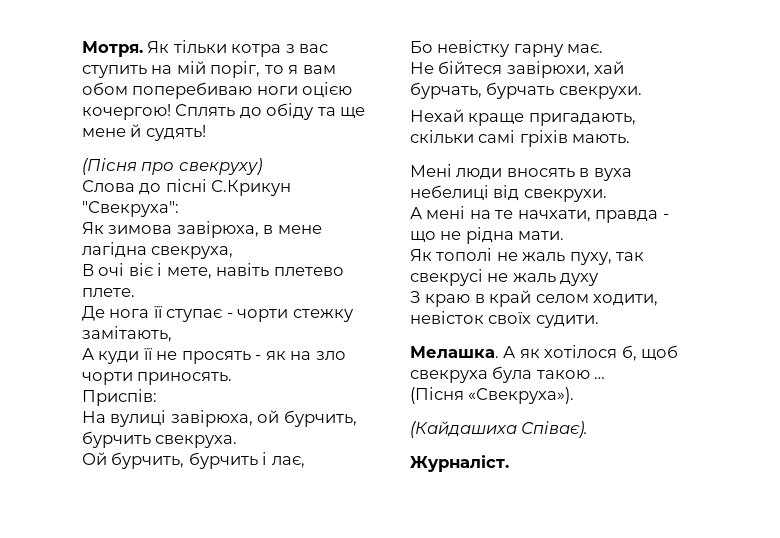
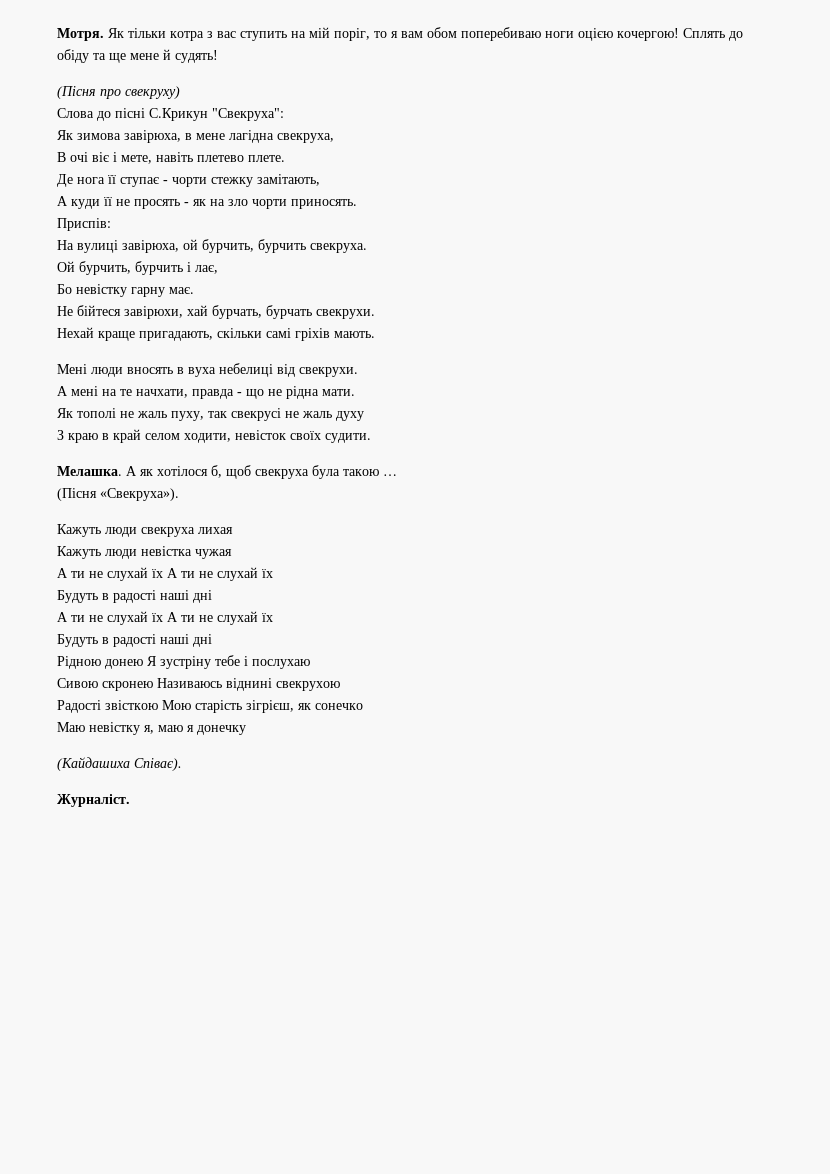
+ Кажуть люди свекруха лихая
+ Кажуть люди невістка чужая
+ А ти не слухай їх А ти не слухай їх
+ Будуть в радості наші дні
+ А ти не слухай їх А ти не слухай їх
+ Будуть в радості наші дні
+ Рідною донею Я зустріну тебе і послухаю
+ Сивою скронею Називаюсь віднині свекрухою
+ Радості звісткою Мою старість зігрієш, як сонечко
+ Маю невістку я, маю я донечку

